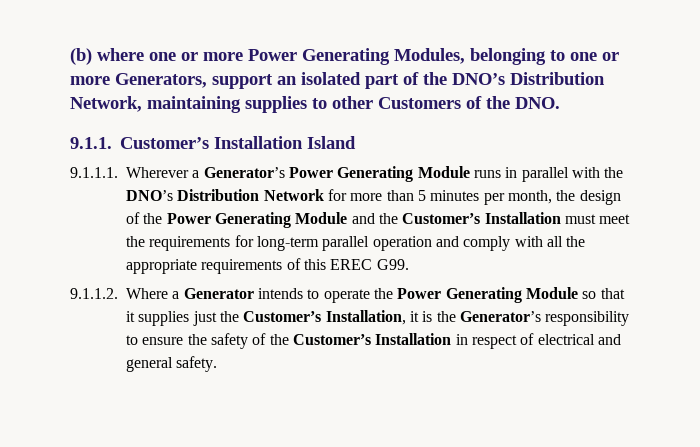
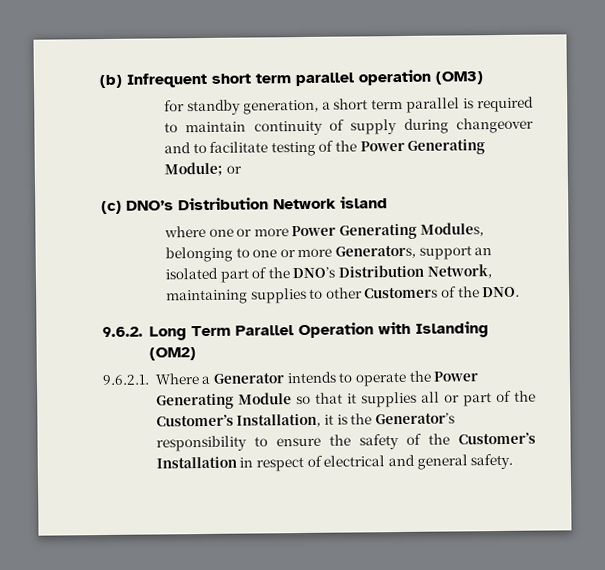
- (b) where one or more Power Generating Modules, belonging to one or more Generators, support an isolated part of the DNO’s Distribution Network, maintaining supplies to other Customers of the DNO.
+ (b) Infrequent short term parallel operation (OM3)
+ for standby generation, a short term parallel is required to maintain continuity of supply during changeover and to facilitate testing of the Power Generating Module; or
+ (c) DNO’s Distribution Network island
+ where one or more Power Generating Modules, belonging to one or more Generators, support an isolated part of the DNO’s Distribution Network, maintaining supplies to other Customers of the DNO.
- 9.1.1. Customer’s Installation Island
- 9.1.1.1. Wherever a Generator’s Power Generating Module runs in parallel with the DNO’s Distribution Network for more than 5 minutes per month, the design of the Power Generating Module and the Customer’s Installation must meet the requirements for long-term parallel operation and comply with all the appropriate requirements of this EREC G99.
- 9.1.1.2. Where a Generator intends to operate the Power Generating Module so that it supplies just the Customer’s Installation, it is the Generator’s responsibility to ensure the safety of the Customer’s Installation in respect of electrical and general safety.
+ 9.6.2. Long Term Parallel Operation with Islanding (OM2)
+ 9.6.2.1. Where a Generator intends to operate the Power Generating Module so that it supplies all or part of the Customer’s Installation, it is the Generator’s responsibility to ensure the safety of the Customer’s Installation in respect of electrical and general safety.

